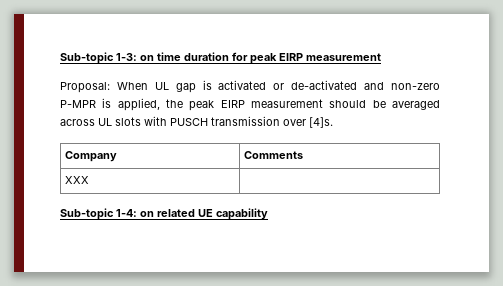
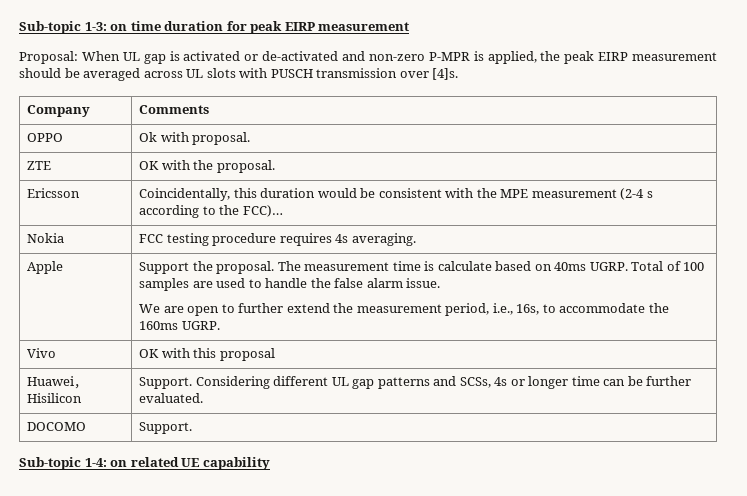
- XXX |
+ OPPO | Ok with proposal.
+ ZTE | OK with the proposal.
+ Ericsson | Coincidentally, this duration would be consistent with the MPE measurement (2-4 s according to the FCC)…
+ Nokia | FCC testing procedure requires 4s averaging.
+ Apple | Support the proposal. The measurement time is calculate based on 40ms UGRP. Total of 100 samples are used to handle the false alarm issue.
+ We are open to further extend the measurement period, i.e., 16s, to accommodate the 160ms UGRP.
+ Vivo | OK with this proposal
+ Huawei，Hisilicon | Support. Considering different UL gap patterns and SCSs, 4s or longer time can be further evaluated.
+ DOCOMO | Support.

